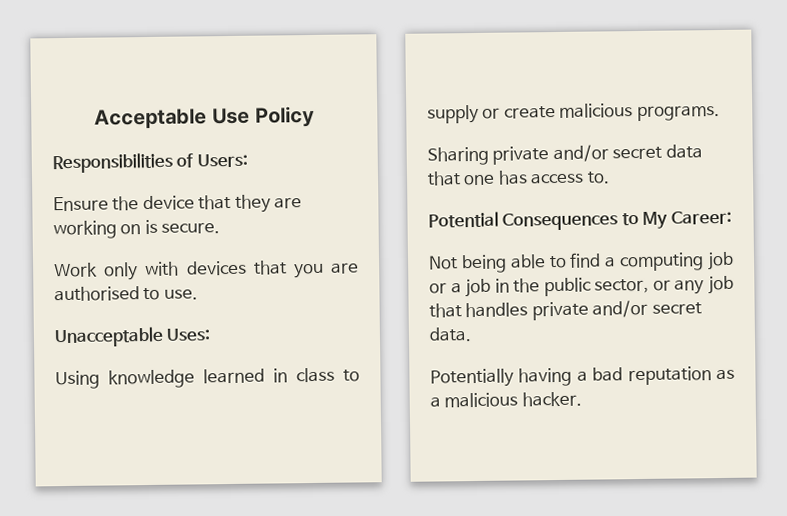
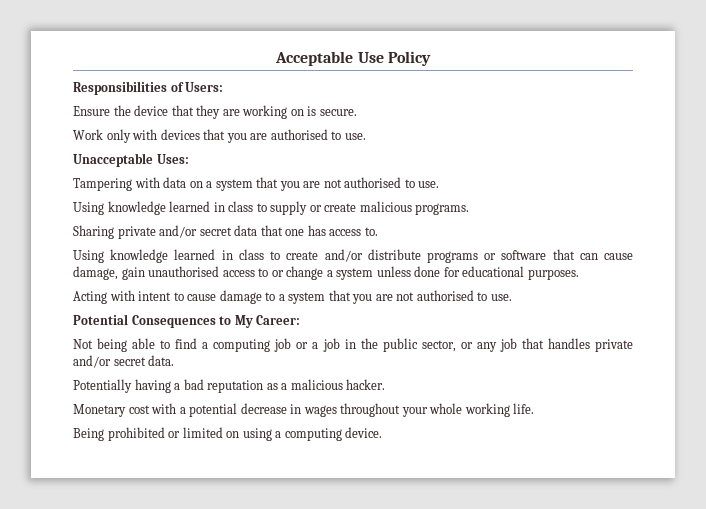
+ Tampering with data on a system that you are not authorised to use.
+ Using knowledge learned in class to create and/or distribute programs or software that can cause damage, gain unauthorised access to or change a system unless done for educational purposes.
+ Acting with intent to cause damage to a system that you are not authorised to use.
+ Monetary cost with a potential decrease in wages throughout your whole working life.
+ Being prohibited or limited on using a computing device.

